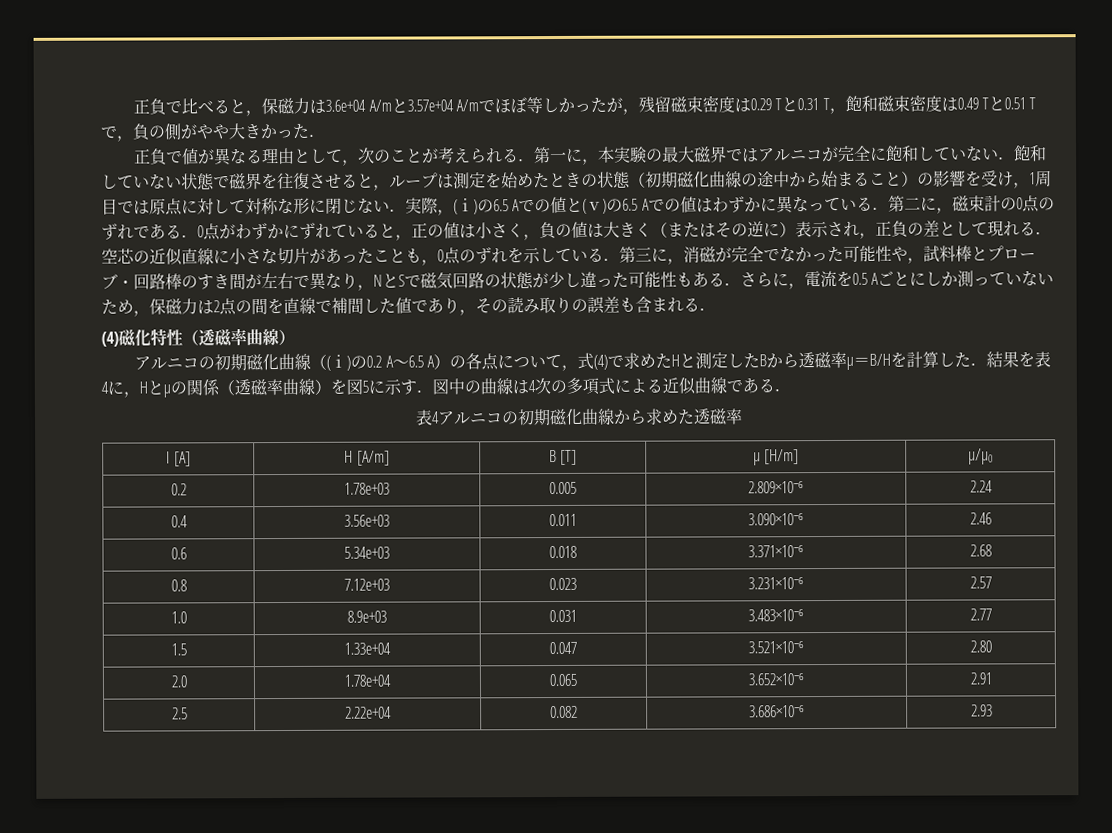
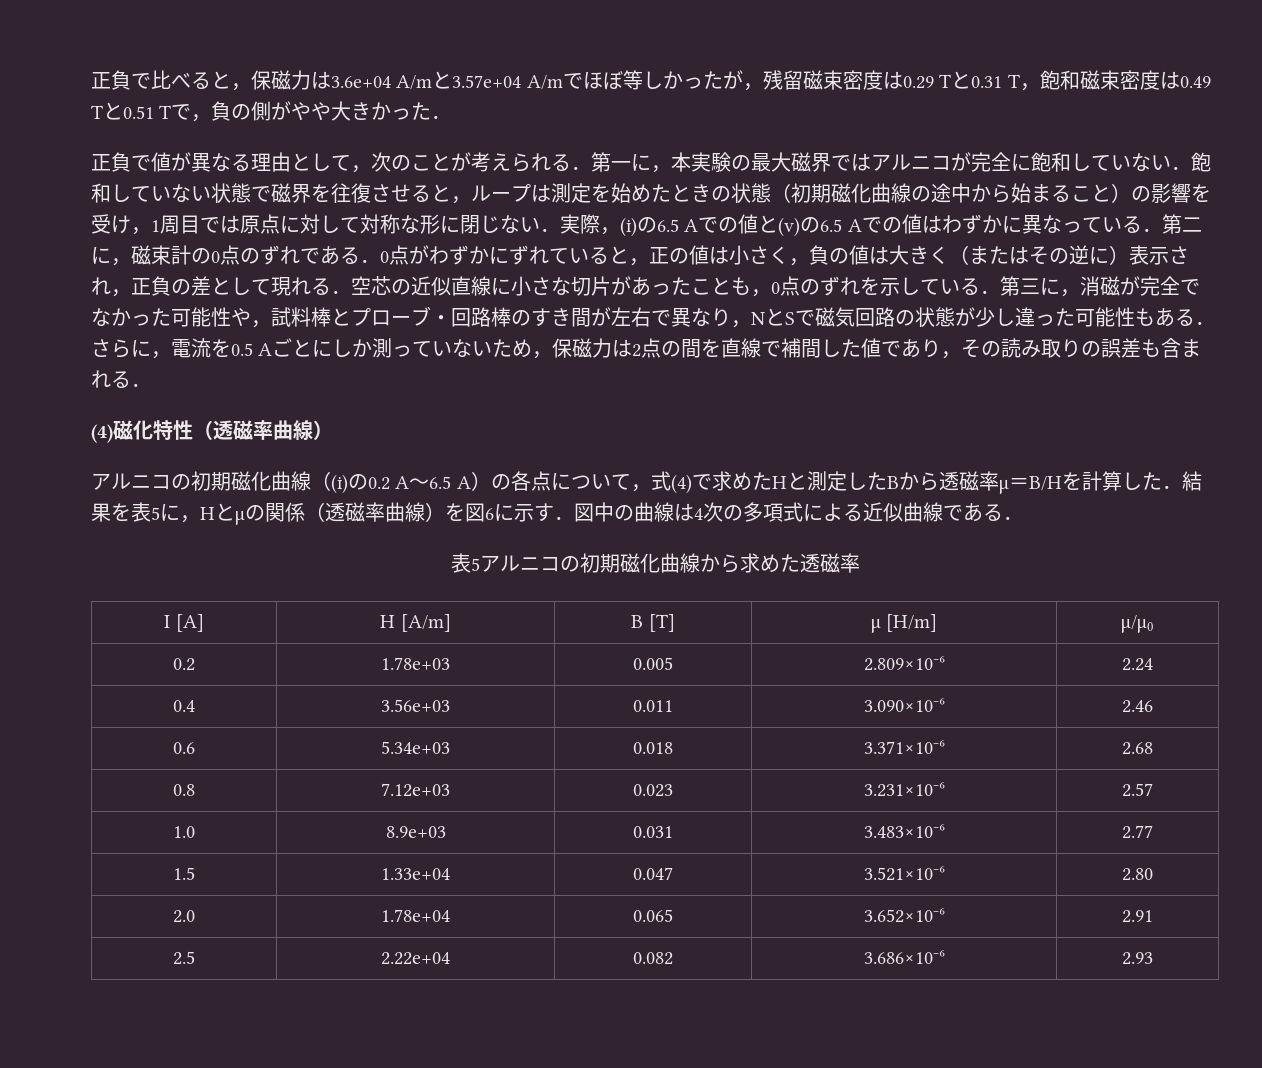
- アルニコの初期磁化曲線（(ⅰ)の0.2 A〜6.5 A）の各点について，式(4)で求めたHと測定したBから透磁率μ＝B/Hを計算した．結果を表4に，Hとμの関係（透磁率曲線）を図5に示す．図中の曲線は4次の多項式による近似曲線である．
+ アルニコの初期磁化曲線（(ⅰ)の0.2 A〜6.5 A）の各点について，式(4)で求めたHと測定したBから透磁率μ＝B/Hを計算した．結果を表5に，Hとμの関係（透磁率曲線）を図6に示す．図中の曲線は4次の多項式による近似曲線である．
- 表4アルニコの初期磁化曲線から求めた透磁率
+ 表5アルニコの初期磁化曲線から求めた透磁率

